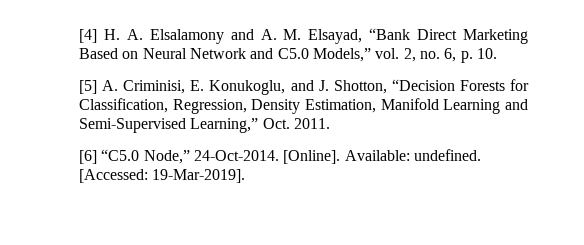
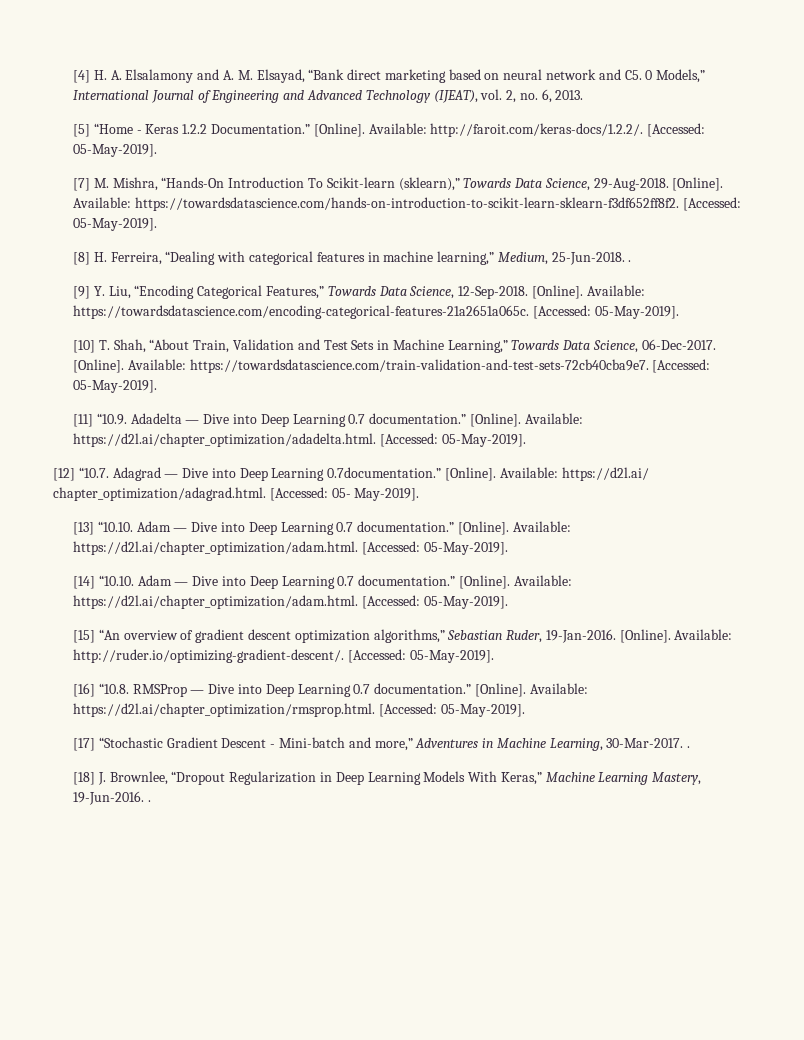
- [4] H. A. Elsalamony and A. M. Elsayad, “Bank Direct Marketing Based on Neural Network and C5.0 Models,” vol. 2, no. 6, p. 10.
+ [4] H. A. Elsalamony and A. M. Elsayad, “Bank direct marketing based on neural network and C5. 0 Models,” International Journal of Engineering and Advanced Technology (IJEAT), vol. 2, no. 6, 2013.
- [5] A. Criminisi, E. Konukoglu, and J. Shotton, “Decision Forests for Classification, Regression, Density Estimation, Manifold Learning and Semi-Supervised Learning,” Oct. 2011.
- [6] “C5.0 Node,” 24-Oct-2014. [Online]. Available: undefined. [Accessed: 19-Mar-2019].
+ [5] “Home - Keras 1.2.2 Documentation.” [Online]. Available: http://faroit.com/keras-docs/1.2.2/. [Accessed: 05-May-2019].
+ [7] M. Mishra, “Hands-On Introduction To Scikit-learn (sklearn),” Towards Data Science, 29-Aug-2018. [Online]. Available: https://towardsdatascience.com/hands-on-introduction-to-scikit-learn-sklearn-f3df652ff8f2. [Accessed: 05-May-2019].
+ [8] H. Ferreira, “Dealing with categorical features in machine learning,” Medium, 25-Jun-2018. .
+ [9] Y. Liu, “Encoding Categorical Features,” Towards Data Science, 12-Sep-2018. [Online]. Available: https://towardsdatascience.com/encoding-categorical-features-21a2651a065c. [Accessed: 05-May-2019].
+ [10] T. Shah, “About Train, Validation and Test Sets in Machine Learning,” Towards Data Science, 06-Dec-2017. [Online]. Available: https://towardsdatascience.com/train-validation-and-test-sets-72cb40cba9e7. [Accessed: 05-May-2019].
+ [11] “10.9. Adadelta — Dive into Deep Learning 0.7 documentation.” [Online]. Available: https://d2l.ai/chapter_optimization/adadelta.html. [Accessed: 05-May-2019].
+ [12] “10.7. Adagrad — Dive into Deep Learning 0.7documentation.” [Online]. Available: https://d2l.ai/ chapter_optimization/adagrad.html. [Accessed: 05- May-2019].
+ [13] “10.10. Adam — Dive into Deep Learning 0.7 documentation.” [Online]. Available: https://d2l.ai/chapter_optimization/adam.html. [Accessed: 05-May-2019].
+ [14] “10.10. Adam — Dive into Deep Learning 0.7 documentation.” [Online]. Available: https://d2l.ai/chapter_optimization/adam.html. [Accessed: 05-May-2019].
+ [15] “An overview of gradient descent optimization algorithms,” Sebastian Ruder, 19-Jan-2016. [Online]. Available: http://ruder.io/optimizing-gradient-descent/. [Accessed: 05-May-2019].
+ [16] “10.8. RMSProp — Dive into Deep Learning 0.7 documentation.” [Online]. Available: https://d2l.ai/chapter_optimization/rmsprop.html. [Accessed: 05-May-2019].
+ [17] “Stochastic Gradient Descent - Mini-batch and more,” Adventures in Machine Learning, 30-Mar-2017. .
+ [18] J. Brownlee, “Dropout Regularization in Deep Learning Models With Keras,” Machine Learning Mastery, 19-Jun-2016. .

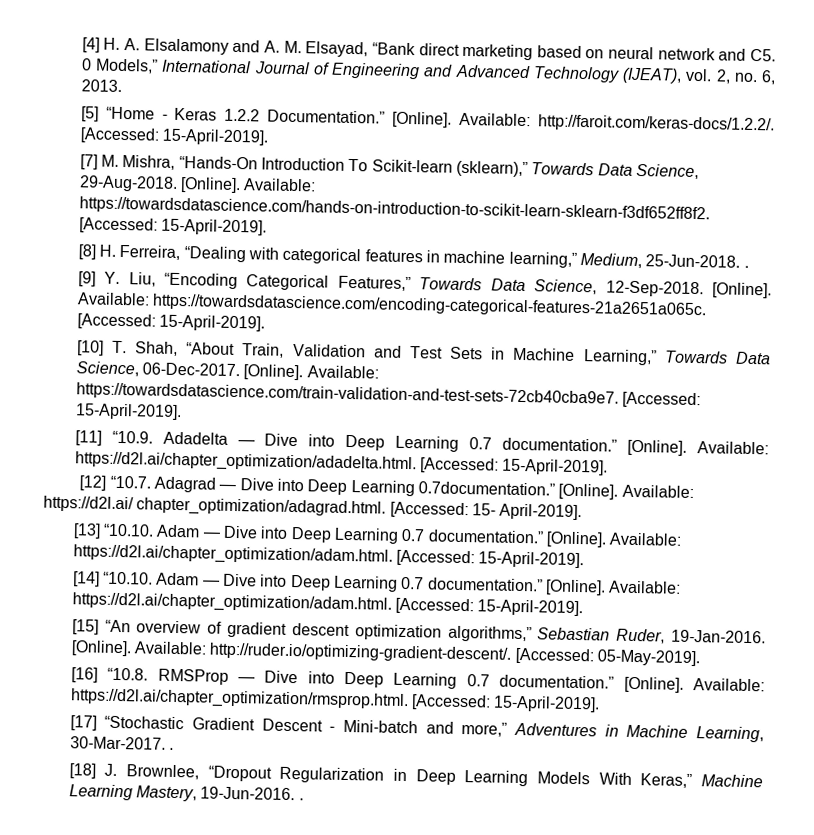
- Available: http://faroit.com/keras-docs/1.2.2/. [Accessed: 05-May-2019].
+ Available: http://faroit.com/keras-docs/1.2.2/. [Accessed: 15-April-2019].
- Available: https://towardsdatascience.com/hands-on-introduction-to-scikit-learn-sklearn-f3df652ff8f2. [Accessed: 05-May-2019].
+ Available: https://towardsdatascience.com/hands-on-introduction-to-scikit-learn-sklearn-f3df652ff8f2. [Accessed: 15-April-2019].
- Available: https://towardsdatascience.com/encoding-categorical-features-21a2651a065c. [Accessed: 05-May-2019].
+ Available: https://towardsdatascience.com/encoding-categorical-features-21a2651a065c. [Accessed: 15-April-2019].
- Available: https://towardsdatascience.com/train-validation-and-test-sets-72cb40cba9e7. [Accessed: 05-May-2019].
+ Available: https://towardsdatascience.com/train-validation-and-test-sets-72cb40cba9e7. [Accessed: 15-April-2019].
- Available: https://d2l.ai/chapter_optimization/adadelta.html. [Accessed: 05-May-2019].
+ Available: https://d2l.ai/chapter_optimization/adadelta.html. [Accessed: 15-April-2019].
- Available: https://d2l.ai/ chapter_optimization/adagrad.html. [Accessed: 05- May-2019].
+ Available: https://d2l.ai/ chapter_optimization/adagrad.html. [Accessed: 15- April-2019].
- [13] “10.10. Adam — Dive into Deep Learning 0.7 documentation.” [Online]. Available: https://d2l.ai/chapter_optimization/adam.html. [Accessed: 05-May-2019].
+ [13] “10.10. Adam — Dive into Deep Learning 0.7 documentation.” [Online]. Available: https://d2l.ai/chapter_optimization/adam.html. [Accessed: 15-April-2019].
- [14] “10.10. Adam — Dive into Deep Learning 0.7 documentation.” [Online]. Available: https://d2l.ai/chapter_optimization/adam.html. [Accessed: 05-May-2019].
+ [14] “10.10. Adam — Dive into Deep Learning 0.7 documentation.” [Online]. Available: https://d2l.ai/chapter_optimization/adam.html. [Accessed: 15-April-2019].
- Available: https://d2l.ai/chapter_optimization/rmsprop.html. [Accessed: 05-May-2019].
+ Available: https://d2l.ai/chapter_optimization/rmsprop.html. [Accessed: 15-April-2019].

